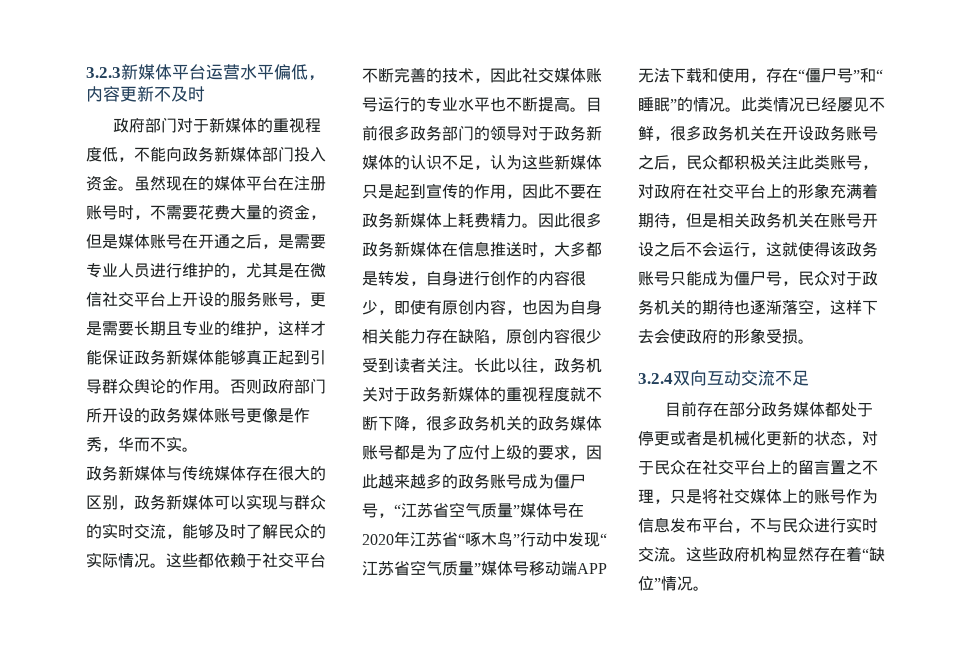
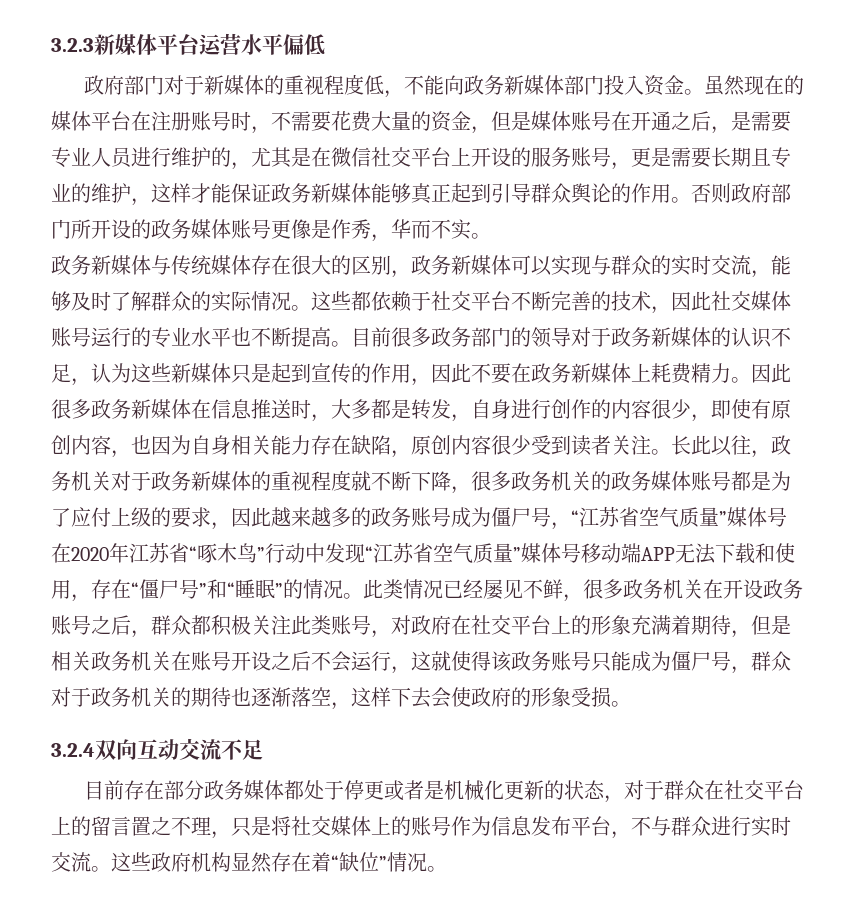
- 3.2.3新媒体平台运营水平偏低，内容更新不及时
+ 3.2.3新媒体平台运营水平偏低
- 政务新媒体与传统媒体存在很大的区别，政务新媒体可以实现与群众的实时交流，能够及时了解民众的实际情况。
+ 政务新媒体与传统媒体存在很大的区别，政务新媒体可以实现与群众的实时交流，能够及时了解群众的实际情况。
- 此类情况已经屡见不鲜，很多政务机关在开设政务账号之后，民众都积极关注此类账号，对政府在社交平台上的形象充满着期待，但是相关政务机关在账号开设之后不会运行，这就使得该政务账号只能成为僵尸号，民众对于政务机关的期待也逐渐落空，这样下去会使政府的形象受损。
+ 此类情况已经屡见不鲜，很多政务机关在开设政务账号之后，群众都积极关注此类账号，对政府在社交平台上的形象充满着期待，但是相关政务机关在账号开设之后不会运行，这就使得该政务账号只能成为僵尸号，群众对于政务机关的期待也逐渐落空，这样下去会使政府的形象受损。
- 目前存在部分政务媒体都处于停更或者是机械化更新的状态，对于民众在社交平台上的留言置之不理，只是将社交媒体上的账号作为信息发布平台，不与民众进行实时交流。
+ 目前存在部分政务媒体都处于停更或者是机械化更新的状态，对于群众在社交平台上的留言置之不理，只是将社交媒体上的账号作为信息发布平台，不与群众进行实时交流。

